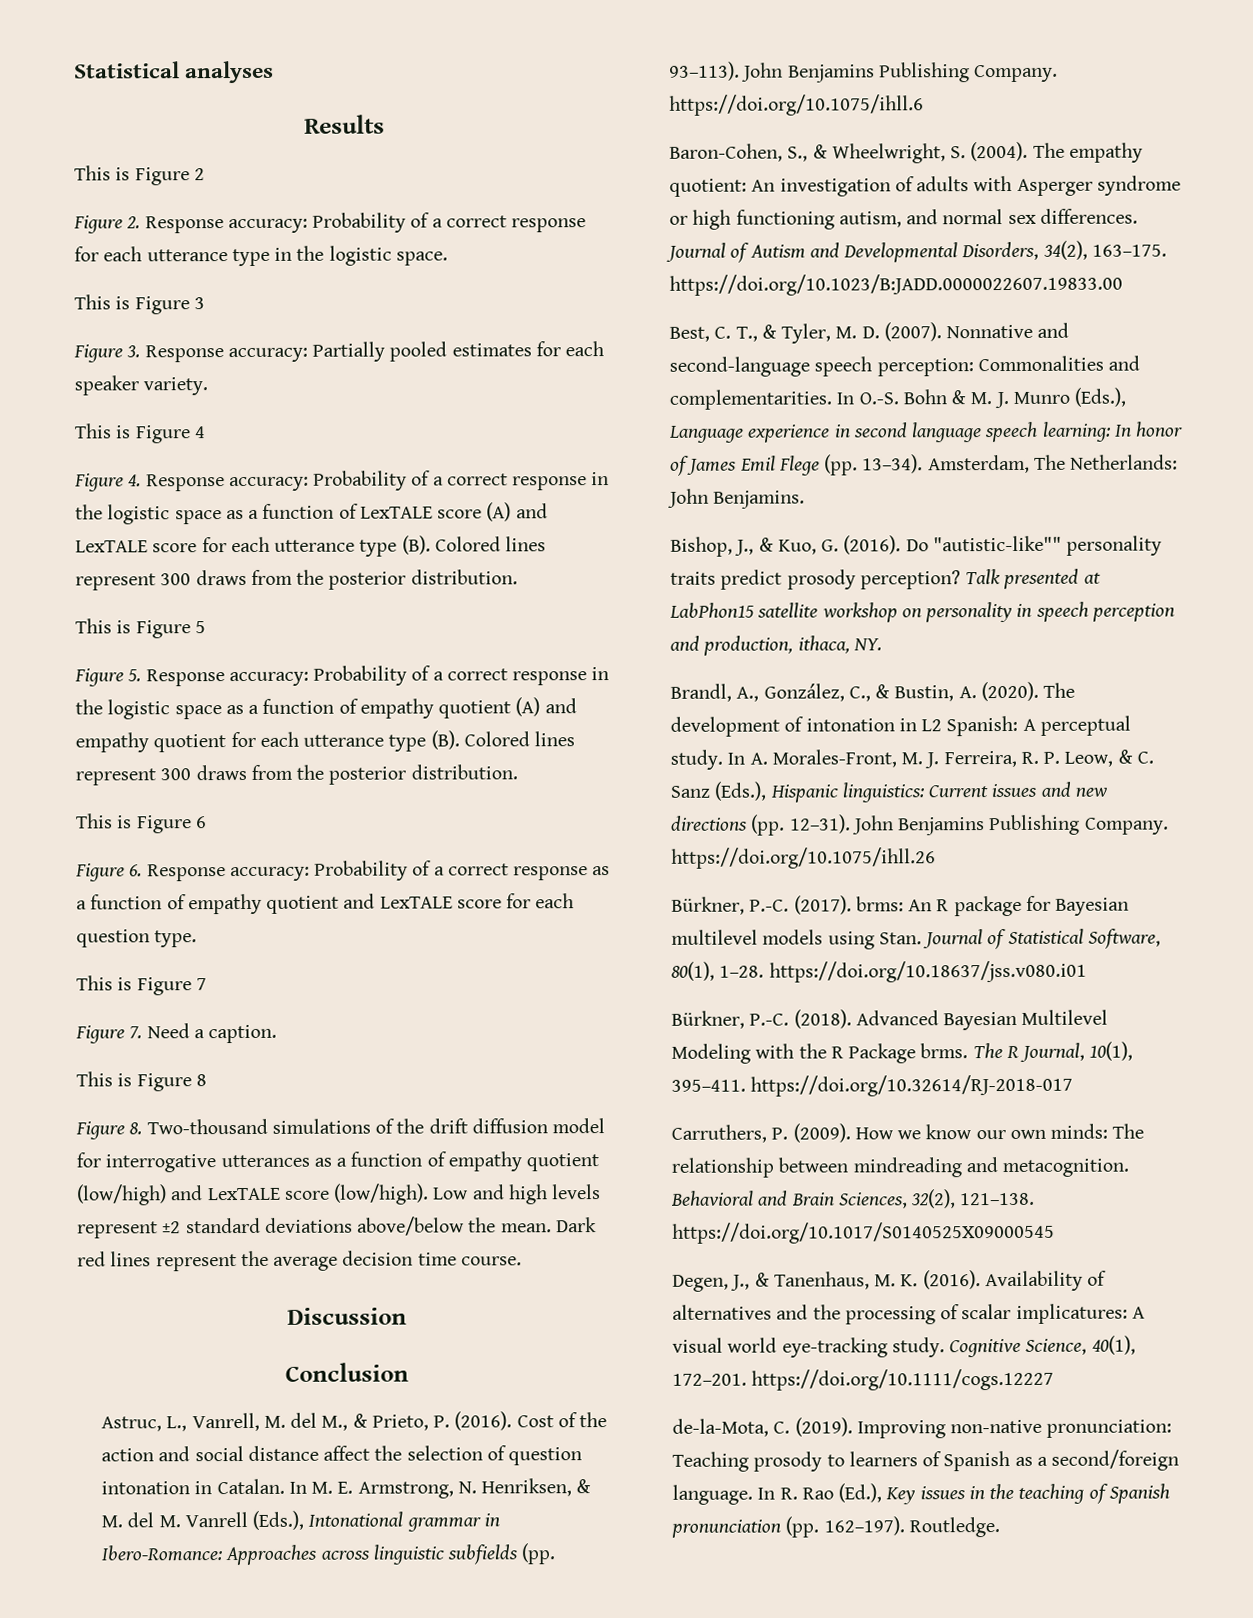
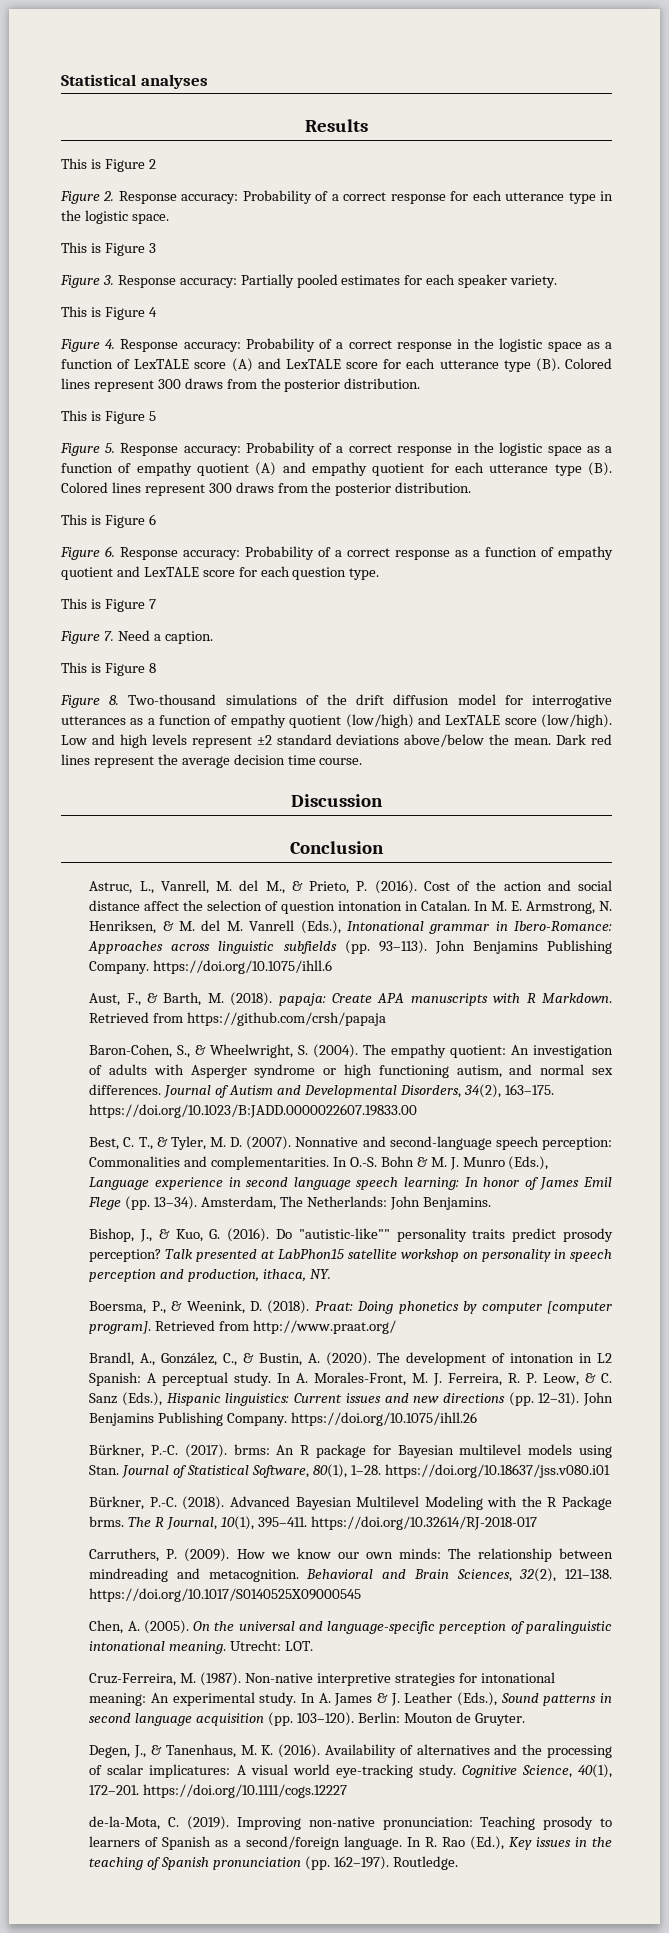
+ Aust, F., & Barth, M. (2018). papaja: Create APA manuscripts with R Markdown. Retrieved from https://github.com/crsh/papaja
+ Boersma, P., & Weenink, D. (2018). Praat: Doing phonetics by computer [computer program]. Retrieved from http://www.praat.org/
+ Chen, A. (2005). On the universal and language-specific perception of paralinguistic intonational meaning. Utrecht: LOT.
+ Cruz-Ferreira, M. (1987). Non-native interpretive strategies for intonational meaning: An experimental study. In A. James & J. Leather (Eds.), Sound patterns in second language acquisition (pp. 103–120). Berlin: Mouton de Gruyter.

